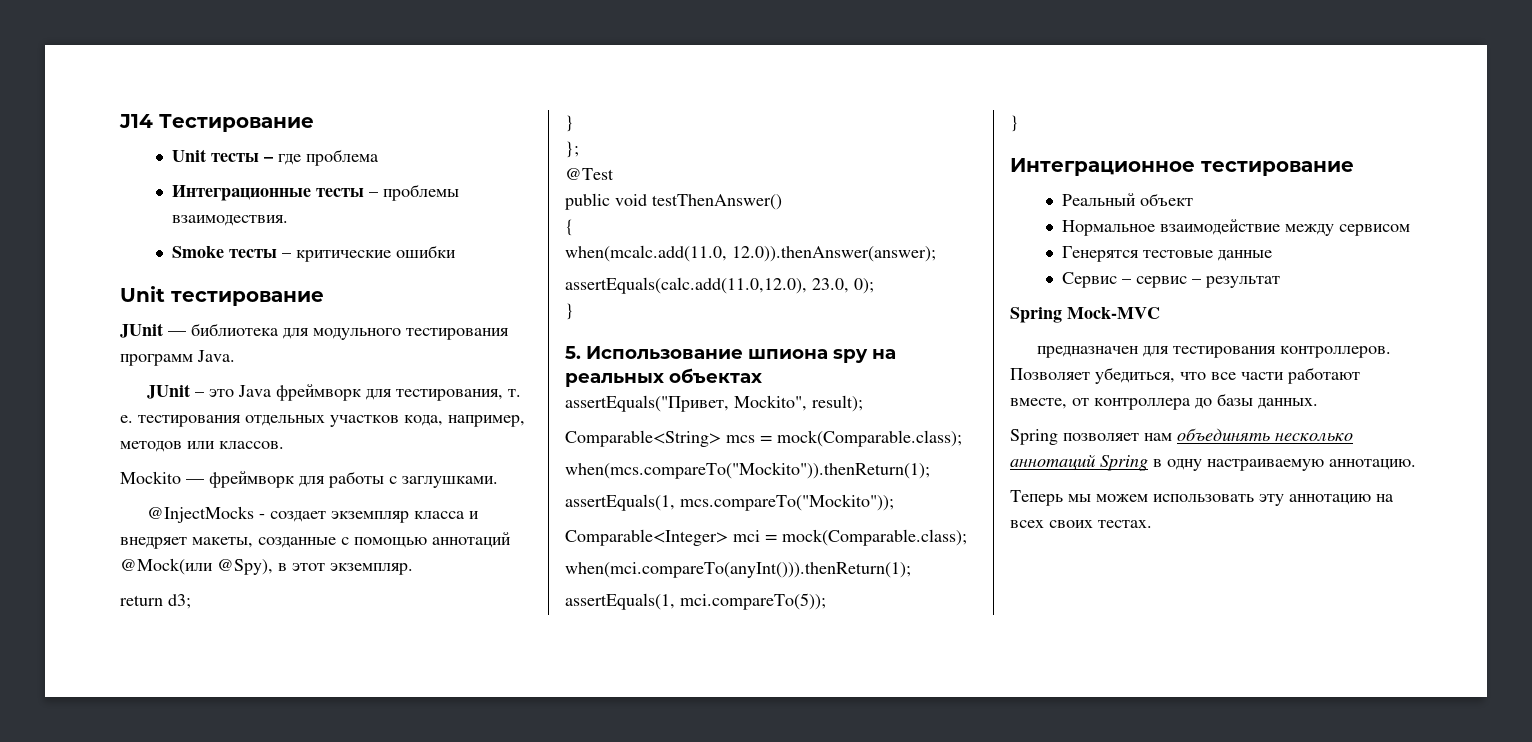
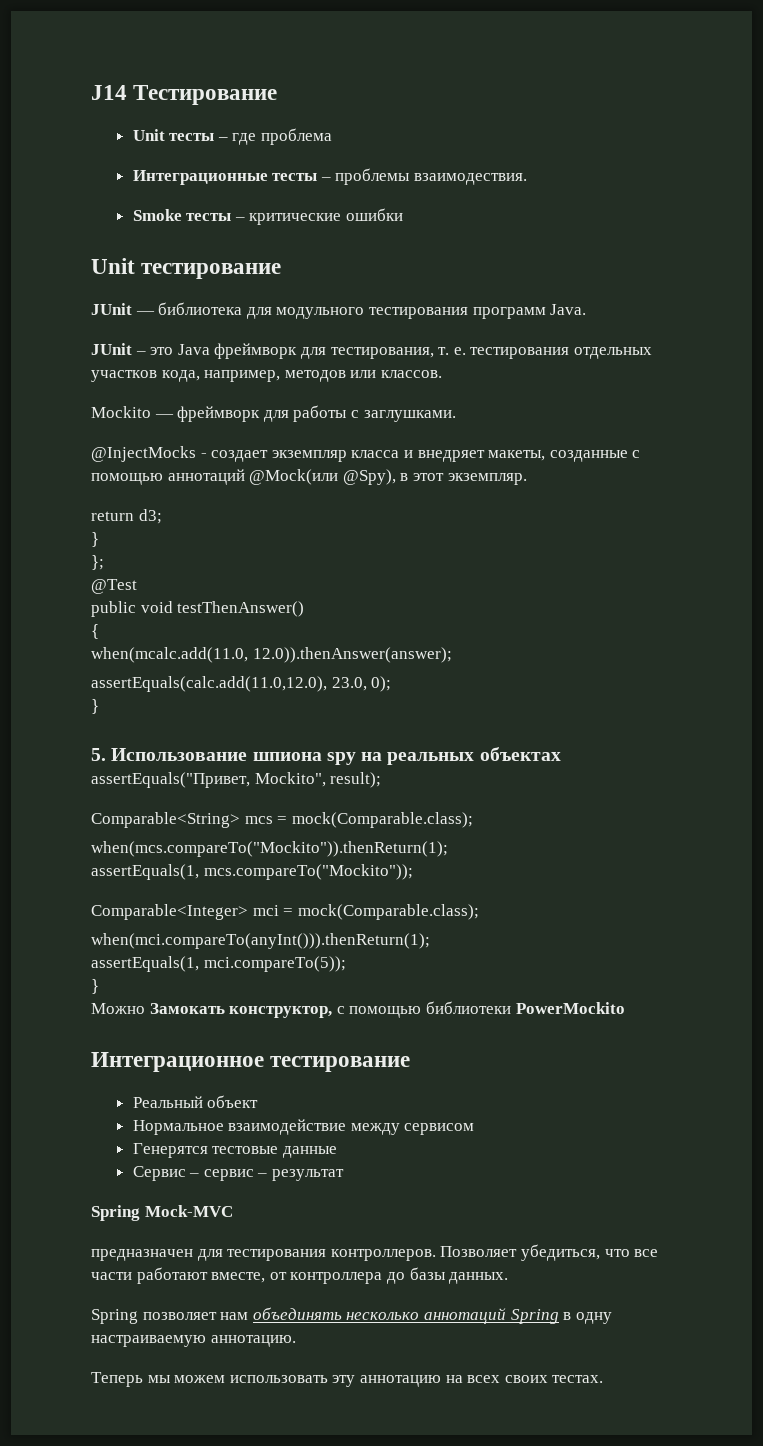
+ Можно Замокать конструктор, с помощью библиотеки PowerMockito

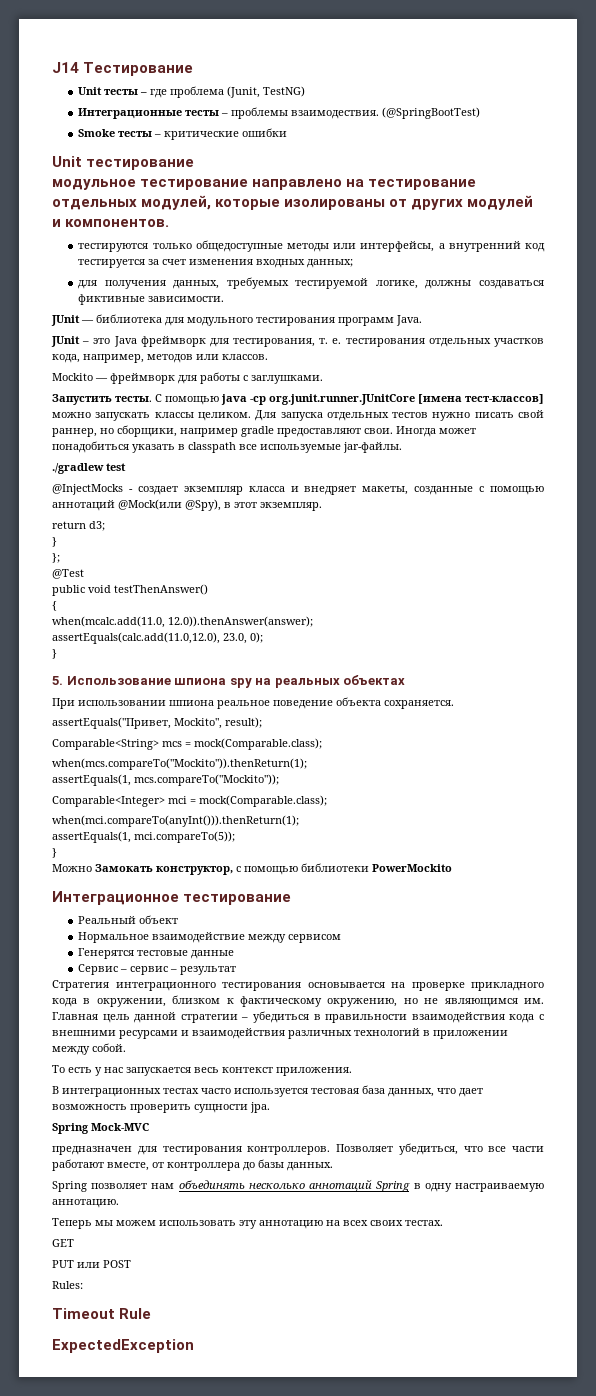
- Unit тесты – где проблема
+ Unit тесты – где проблема (Junit, TestNG)
+ (@SpringBootTest)
+ модульное тестирование направлено на тестирование отдельных модулей, которые изолированы от других модулей и компонентов.
+ тестируются только общедоступные методы или интерфейсы, а внутренний код тестируется за счет изменения входных данных;
+ для получения данных, требуемых тестируемой логике, должны создаваться фиктивные зависимости.
+ Запустить тесты. С помощью java -cp org.junit.runner.JUnitCore [имена тест-классов] можно запускать классы целиком. Для запуска отдельных тестов нужно писать свой раннер, но сборщики, например gradle предоставляют свои. Иногда может понадобиться указать в classpath все используемые jar-файлы.
+ ./gradlew test
+ При использовании шпиона реальное поведение объекта сохраняется.
+ Стратегия интеграционного тестирования основывается на проверке прикладного кода в окружении, близком к фактическому окружению, но не являющимся им. Главная цель данной стратегии – убедиться в правильности взаимодействия кода с внешними ресурсами и взаимодействия различных технологий в приложении между собой.
+ То есть у нас запускается весь контекст приложения.
+ В интеграционных тестах часто используется тестовая база данных, что дает возможность проверить сущности jpa.
+ GET
+ PUT или POST
+ Rules:
+ Timeout Rule
+ ExpectedException

